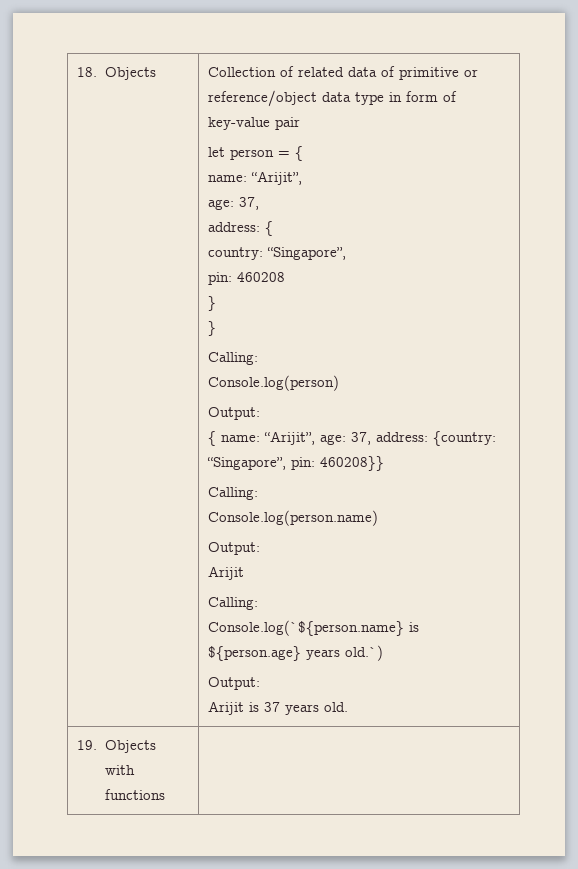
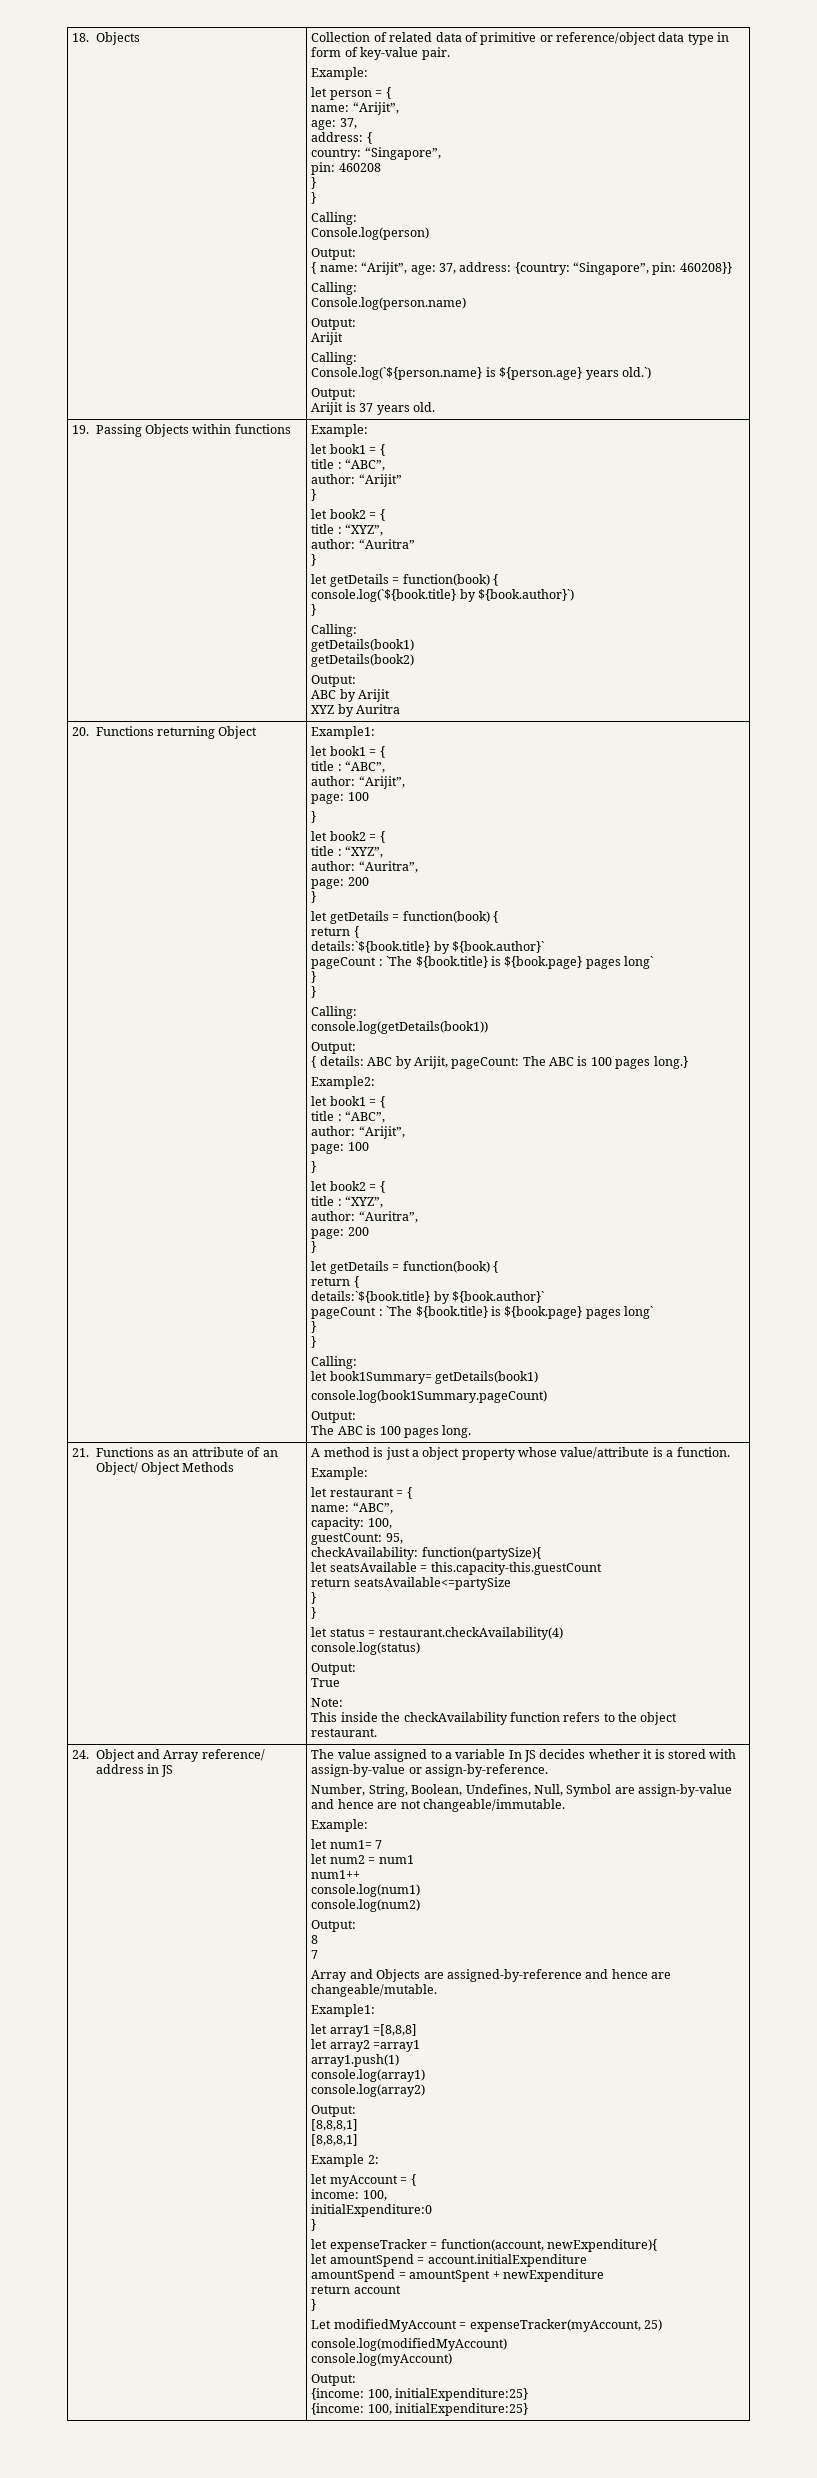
- Collection of related data of primitive or reference/object data type in form of key-value pair
+ Collection of related data of primitive or reference/object data type in form of key-value pair.
+ Example:
- 19. Objects with functions
+ 19. Passing Objects within functions | Example:
+ let book1 = {
+ title : “ABC”,
+ author: “Arijit”
+ }
+ let book2 = {
+ title : “XYZ”,
+ author: “Auritra”
+ }
+ let getDetails = function(book) {
+ console.log(`${book.title} by ${book.author}`)
+ }
+ Calling:
+ getDetails(book1)
+ getDetails(book2)
+ Output:
+ ABC by Arijit
+ XYZ by Auritra
+ 20. Functions returning Object | Example1:
+ let book1 = {
+ title : “ABC”,
+ author: “Arijit”,
+ page: 100
+ }
+ let book2 = {
+ title : “XYZ”,
+ author: “Auritra”,
+ page: 200
+ }
+ let getDetails = function(book) {
+ return {
+ details:`${book.title} by ${book.author}`
+ pageCount : `The ${book.title} is ${book.page} pages long`
+ }
+ }
+ Calling:
+ console.log(getDetails(book1))
+ Output:
+ { details: ABC by Arijit, pageCount: The ABC is 100 pages long.}
+ Example2:
+ let book1 = {
+ title : “ABC”,
+ author: “Arijit”,
+ page: 100
+ }
+ let book2 = {
+ title : “XYZ”,
+ author: “Auritra”,
+ page: 200
+ }
+ let getDetails = function(book) {
+ return {
+ details:`${book.title} by ${book.author}`
+ pageCount : `The ${book.title} is ${book.page} pages long`
+ }
+ }
+ Calling:
+ let book1Summary= getDetails(book1)
+ console.log(book1Summary.pageCount)
+ Output:
+ The ABC is 100 pages long.
+ 21. Functions as an attribute of an Object/ Object Methods | A method is just a object property whose value/attribute is a function.
+ Example:
+ let restaurant = {
+ name: “ABC”,
+ capacity: 100,
+ guestCount: 95,
+ checkAvailability: function(partySize){
+ let seatsAvailable = this.capacity-this.guestCount
+ return seatsAvailable<=partySize
+ }
+ }
+ let status = restaurant.checkAvailability(4)
+ console.log(status)
+ Output:
+ True
+ Note:
+ This inside the checkAvailability function refers to the object restaurant.
+ 24. Object and Array reference/ address in JS | The value assigned to a variable In JS decides whether it is stored with assign-by-value or assign-by-reference.
+ Number, String, Boolean, Undefines, Null, Symbol are assign-by-value and hence are not changeable/immutable.
+ Example:
+ let num1= 7
+ let num2 = num1
+ num1++
+ console.log(num1)
+ console.log(num2)
+ Output:
+ 8
+ 7
+ Array and Objects are assigned-by-reference and hence are changeable/mutable.
+ Example1:
+ let array1 =[8,8,8]
+ let array2 =array1
+ array1.push(1)
+ console.log(array1)
+ console.log(array2)
+ Output:
+ [8,8,8,1]
+ [8,8,8,1]
+ Example 2:
+ let myAccount = {
+ income: 100,
+ initialExpenditure:0
+ }
+ let expenseTracker = function(account, newExpenditure){
+ let amountSpend = account.initialExpenditure
+ amountSpend = amountSpent + newExpenditure
+ return account
+ }
+ Let modifiedMyAccount = expenseTracker(myAccount, 25)
+ console.log(modifiedMyAccount)
+ console.log(myAccount)
+ Output:
+ {income: 100, initialExpenditure:25}
+ {income: 100, initialExpenditure:25}

